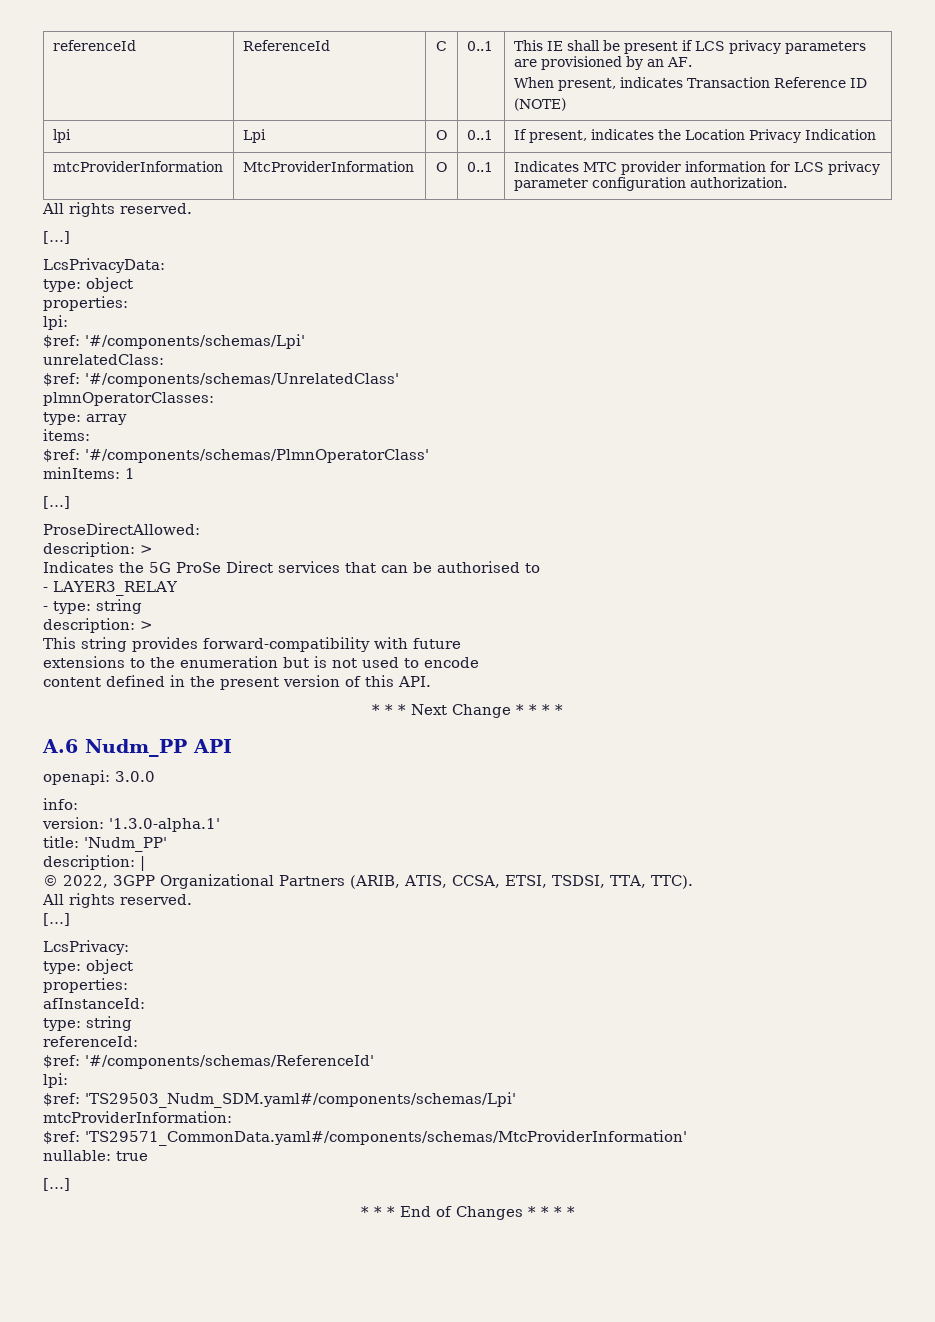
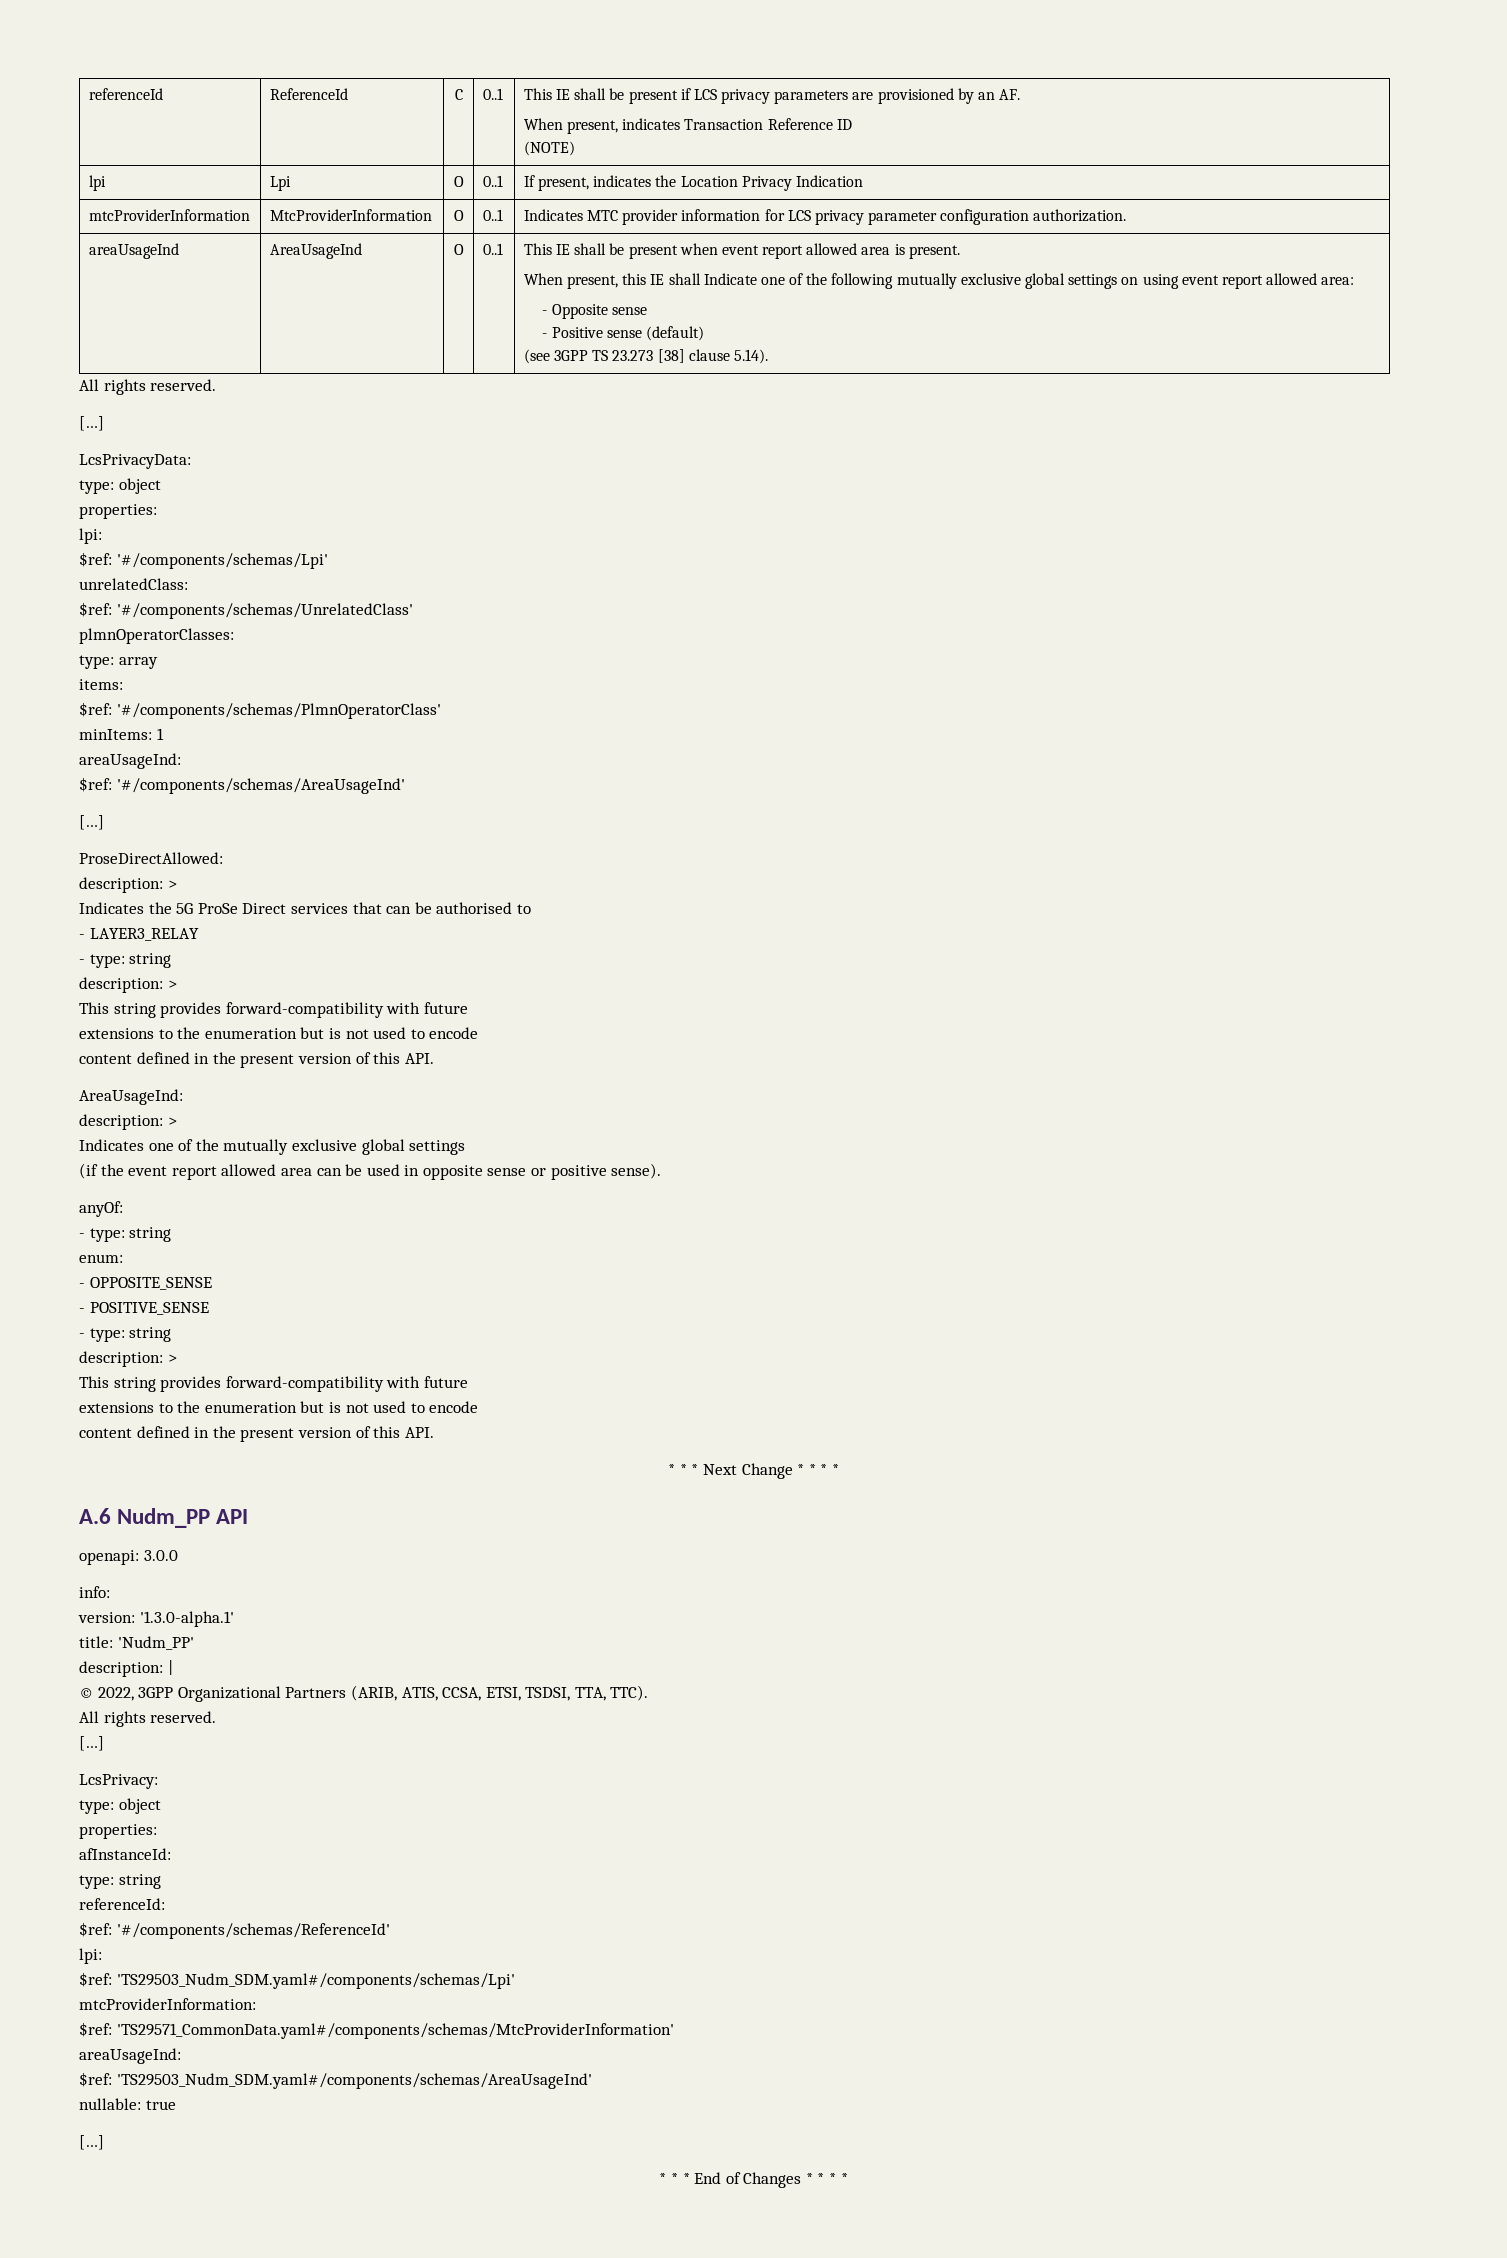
+ areaUsageInd | AreaUsageInd | O | 0..1 | This IE shall be present when event report allowed area is present.
+ When present, this IE shall Indicate one of the following mutually exclusive global settings on using event report allowed area:
+ - Opposite sense
+ - Positive sense (default)
+ (see 3GPP TS 23.273 [38] clause 5.14).
  minItems: 1
+ areaUsageInd:
+ $ref: '#/components/schemas/AreaUsageInd'
+ AreaUsageInd:
+ description: >
+ Indicates one of the mutually exclusive global settings
+ (if the event report allowed area can be used in opposite sense or positive sense).
+ anyOf:
+ - type: string
+ enum:
+ - OPPOSITE_SENSE
+ - POSITIVE_SENSE
+ - type: string
+ description: >
+ This string provides forward-compatibility with future
+ extensions to the enumeration but is not used to encode
+ content defined in the present version of this API.
  $ref: 'TS29571_CommonData.yaml#/components/schemas/MtcProviderInformation'
+ areaUsageInd:
+ $ref: 'TS29503_Nudm_SDM.yaml#/components/schemas/AreaUsageInd'

